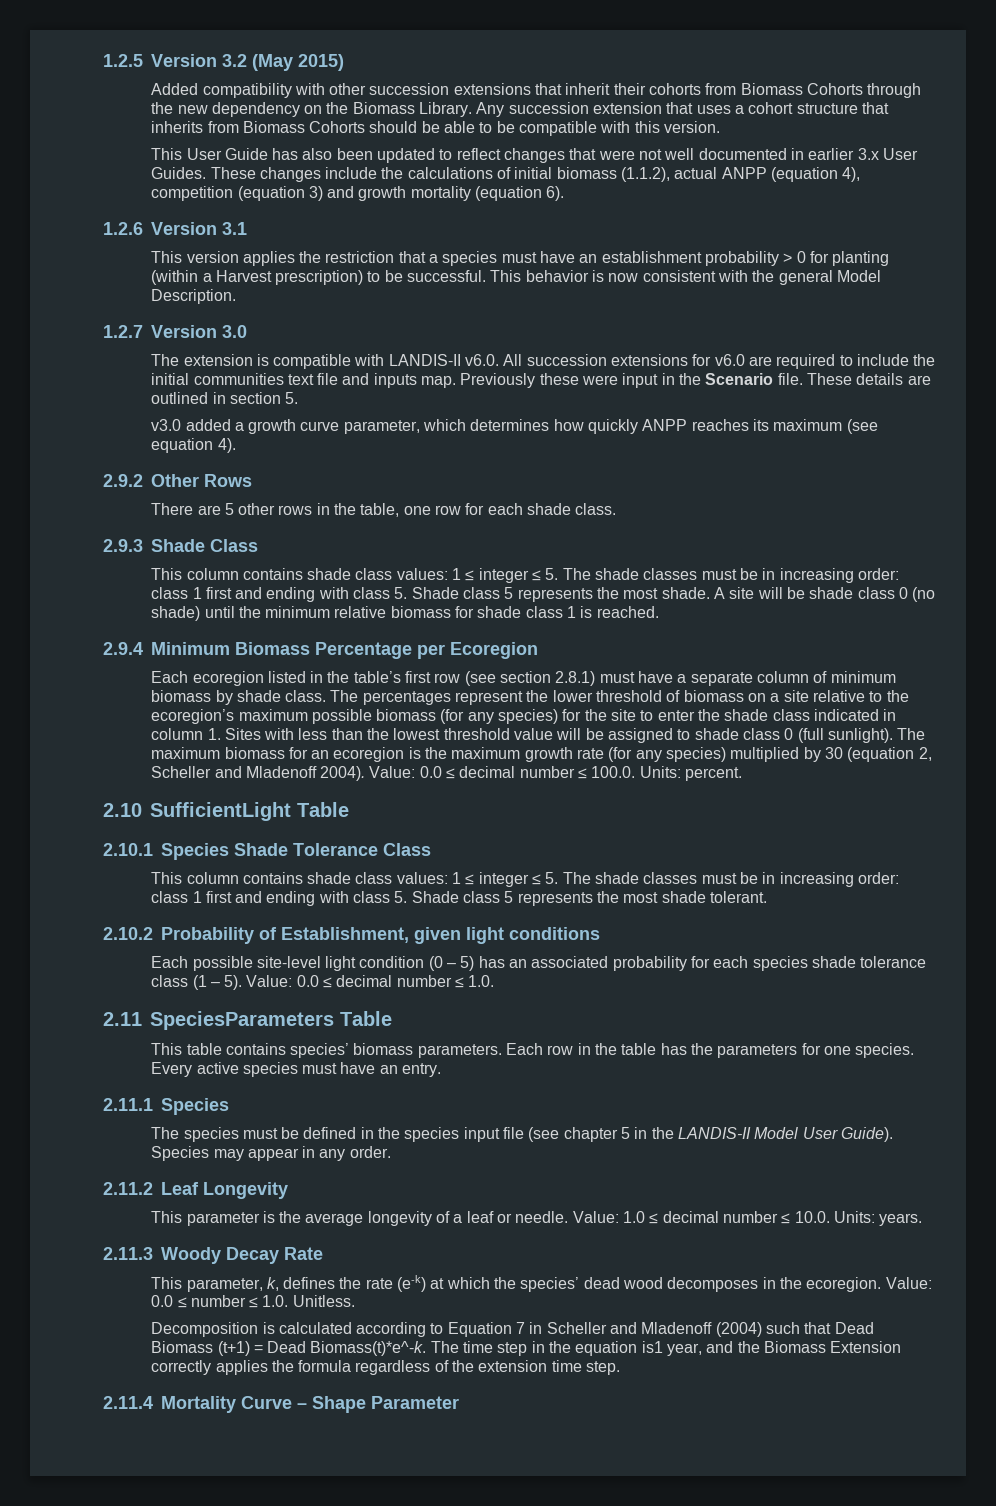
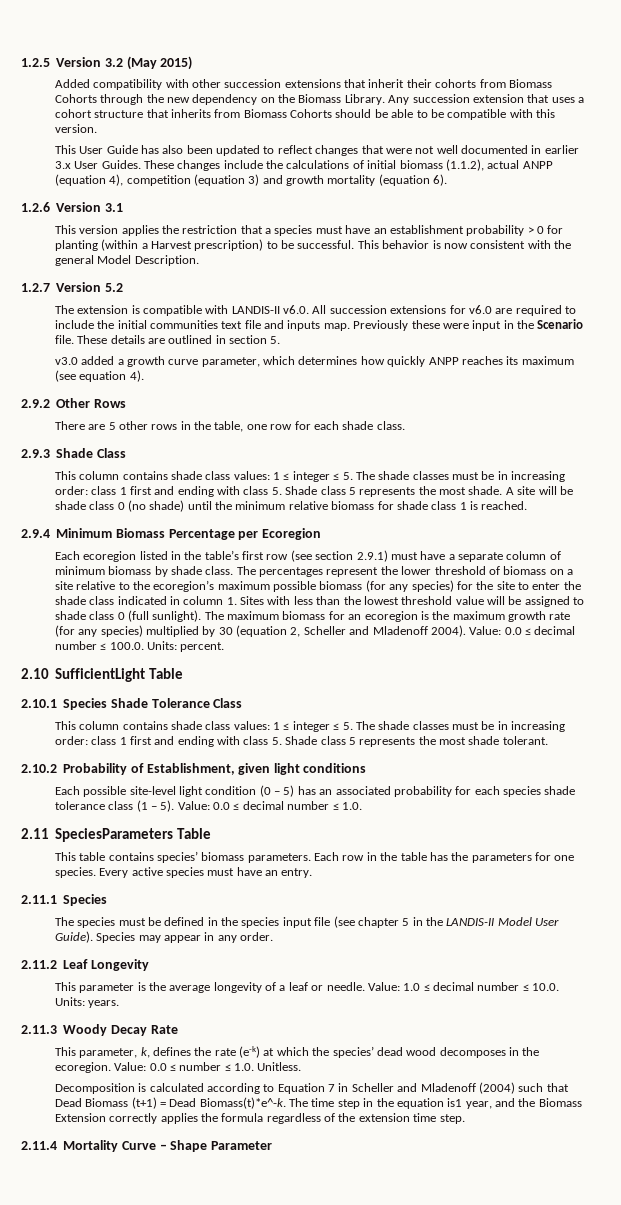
- 1.2.7 Version 3.0
+ 1.2.7 Version 5.2
- Each ecoregion listed in the table’s first row (see section 2.8.1) must have a separate column of minimum biomass by shade class.
+ Each ecoregion listed in the table’s first row (see section 2.9.1) must have a separate column of minimum biomass by shade class.

